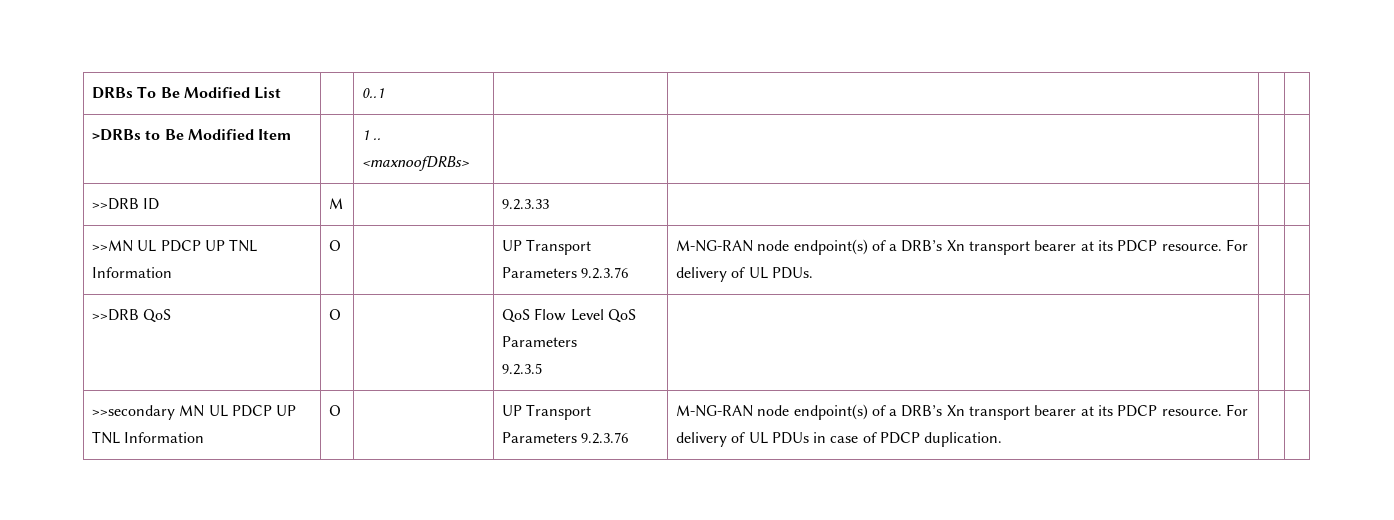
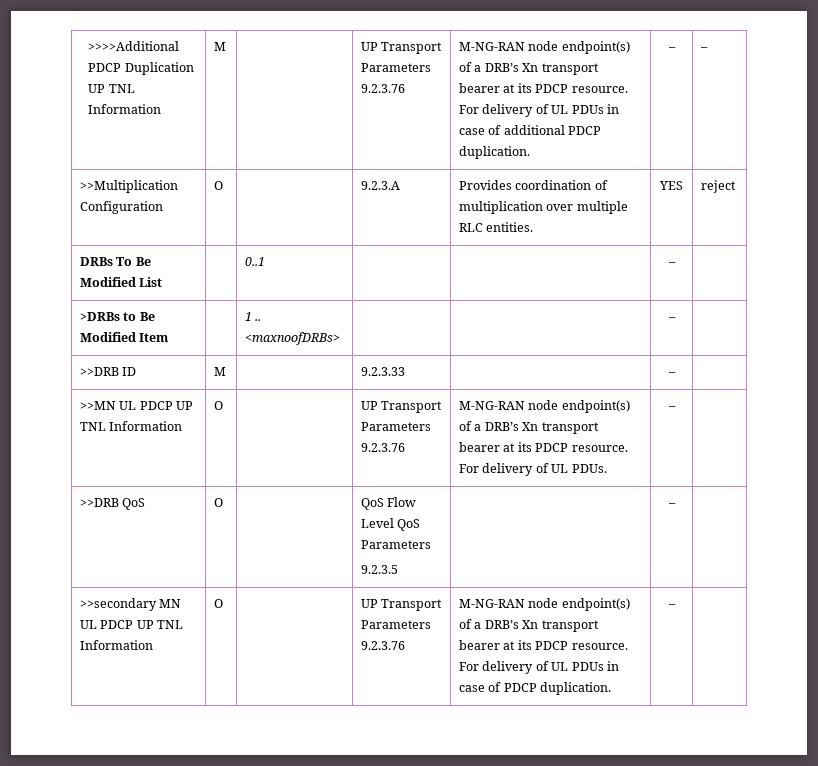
+ >>>>Additional PDCP Duplication UP TNL Information | M | | UP Transport Parameters 9.2.3.76 | M-NG-RAN node endpoint(s) of a DRB’s Xn transport bearer at its PDCP resource. For delivery of UL PDUs in case of additional PDCP duplication. | – | –
+ >>Multiplication Configuration | O | | 9.2.3.A | Provides coordination of multiplication over multiple RLC entities. | YES | reject
- DRBs To Be Modified List | | 0..1 | | | |
+ DRBs To Be Modified List | | 0..1 | | | – |
- >DRBs to Be Modified Item | | 1 .. <maxnoofDRBs> | | | |
+ >DRBs to Be Modified Item | | 1 .. <maxnoofDRBs> | | | – |
- >>DRB ID | M | | 9.2.3.33 | | |
+ >>DRB ID | M | | 9.2.3.33 | | – |
- >>MN UL PDCP UP TNL Information | O | | UP Transport Parameters 9.2.3.76 | M-NG-RAN node endpoint(s) of a DRB’s Xn transport bearer at its PDCP resource. For delivery of UL PDUs. | |
+ >>MN UL PDCP UP TNL Information | O | | UP Transport Parameters 9.2.3.76 | M-NG-RAN node endpoint(s) of a DRB’s Xn transport bearer at its PDCP resource. For delivery of UL PDUs. | – |
  >>DRB QoS | O | | QoS Flow Level QoS Parameters
- 9.2.3.5 | | |
+ 9.2.3.5 | | – |
- >>secondary MN UL PDCP UP TNL Information | O | | UP Transport Parameters 9.2.3.76 | M-NG-RAN node endpoint(s) of a DRB’s Xn transport bearer at its PDCP resource. For delivery of UL PDUs in case of PDCP duplication. | |
+ >>secondary MN UL PDCP UP TNL Information | O | | UP Transport Parameters 9.2.3.76 | M-NG-RAN node endpoint(s) of a DRB’s Xn transport bearer at its PDCP resource. For delivery of UL PDUs in case of PDCP duplication. | – |

